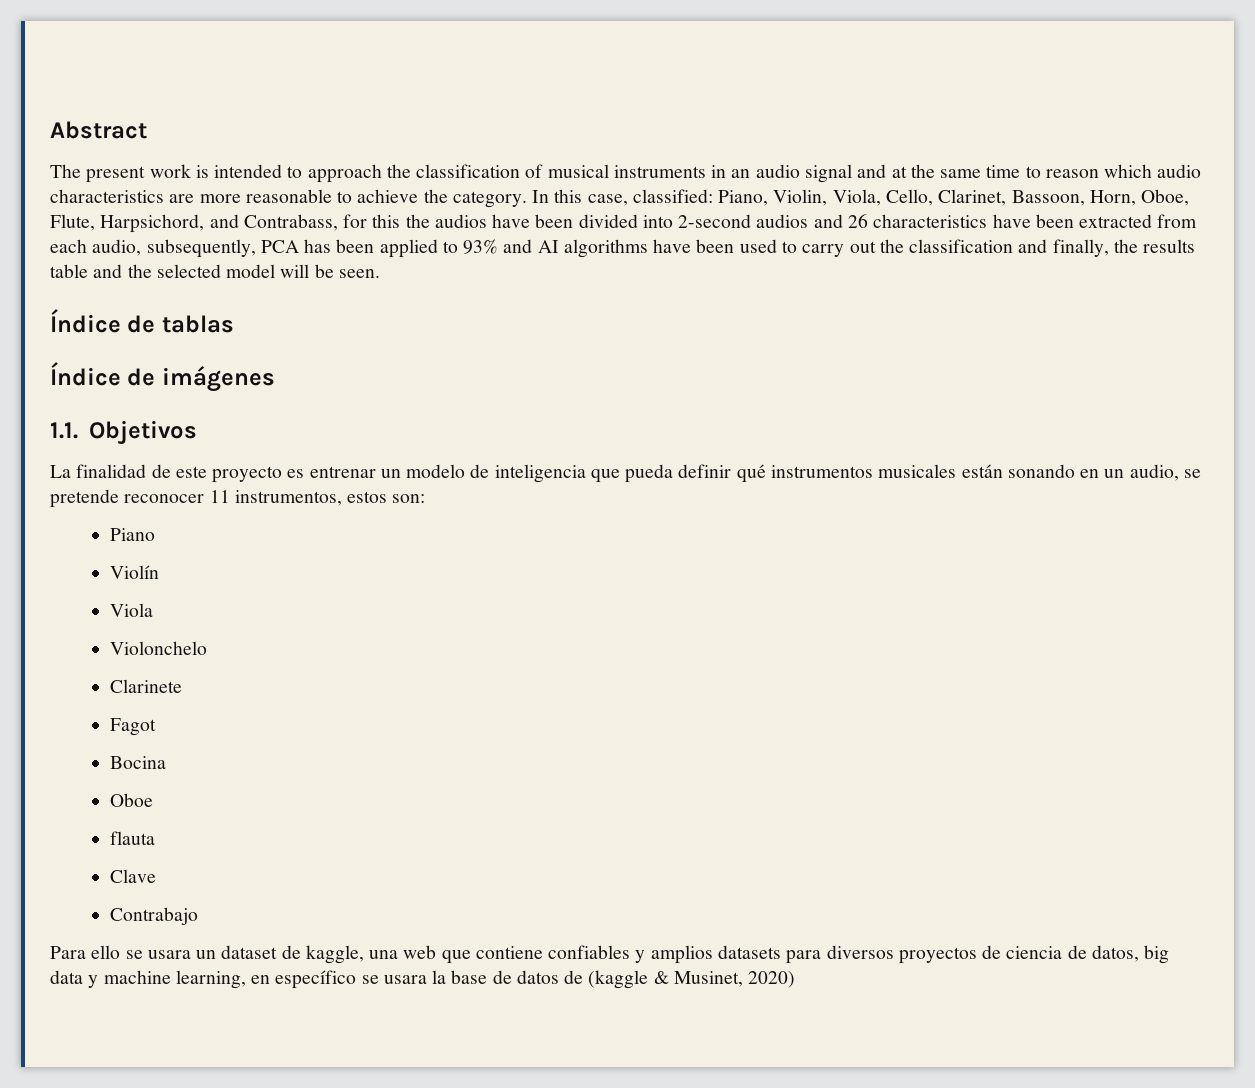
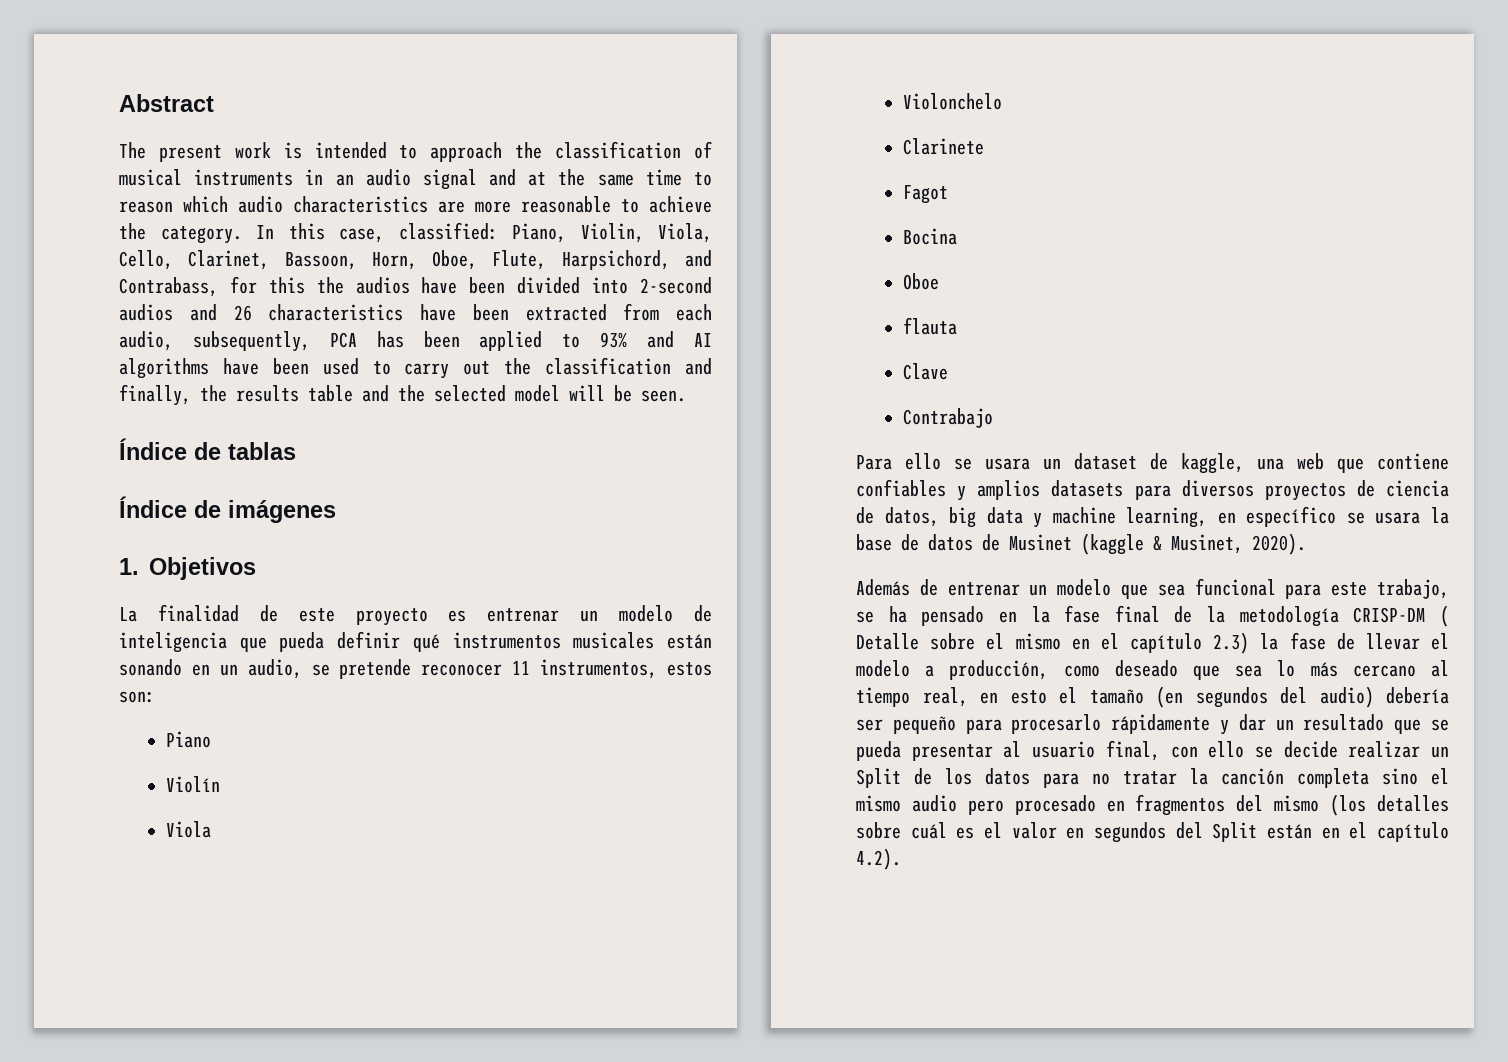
- 1.1. Objetivos
+ 1. Objetivos
- Para ello se usara un dataset de kaggle, una web que contiene confiables y amplios datasets para diversos proyectos de ciencia de datos, big data y machine learning, en específico se usara la base de datos de (kaggle & Musinet, 2020)
+ Para ello se usara un dataset de kaggle, una web que contiene confiables y amplios datasets para diversos proyectos de ciencia de datos, big data y machine learning, en específico se usara la base de datos de Musinet (kaggle & Musinet, 2020).
+ Además de entrenar un modelo que sea funcional para este trabajo, se ha pensado en la fase final de la metodología CRISP-DM ( Detalle sobre el mismo en el capítulo 2.3) la fase de llevar el modelo a producción, como deseado que sea lo más cercano al tiempo real, en esto el tamaño (en segundos del audio) debería ser pequeño para procesarlo rápidamente y dar un resultado que se pueda presentar al usuario final, con ello se decide realizar un Split de los datos para no tratar la canción completa sino el mismo audio pero procesado en fragmentos del mismo (los detalles sobre cuál es el valor en segundos del Split están en el capítulo 4.2).

